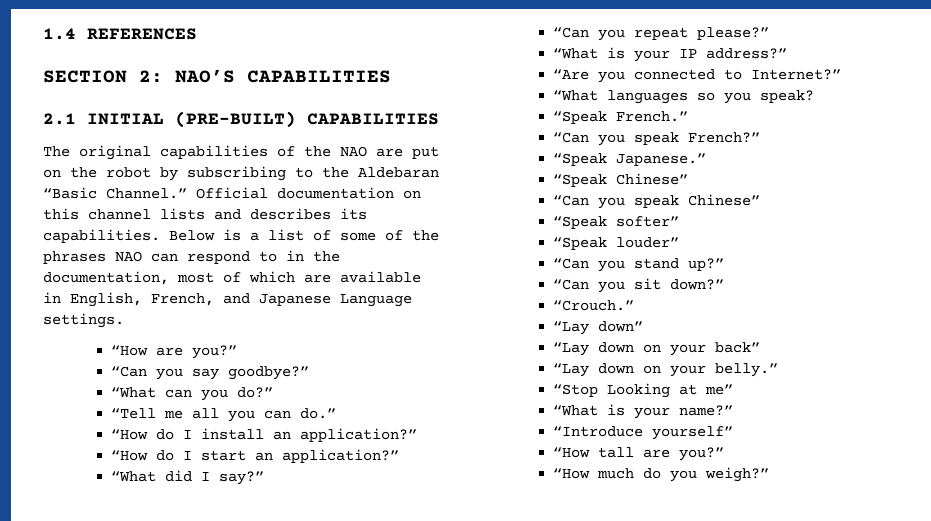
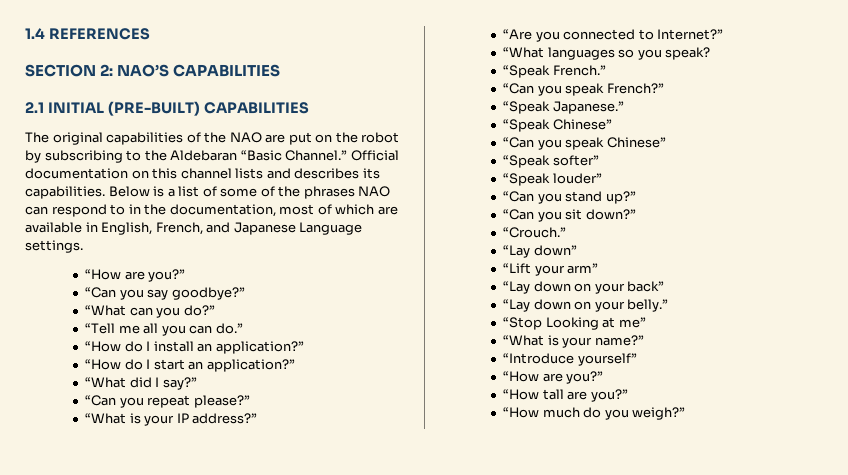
+ “Lift your arm”
  “Introduce yourself”
+ “How are you?”

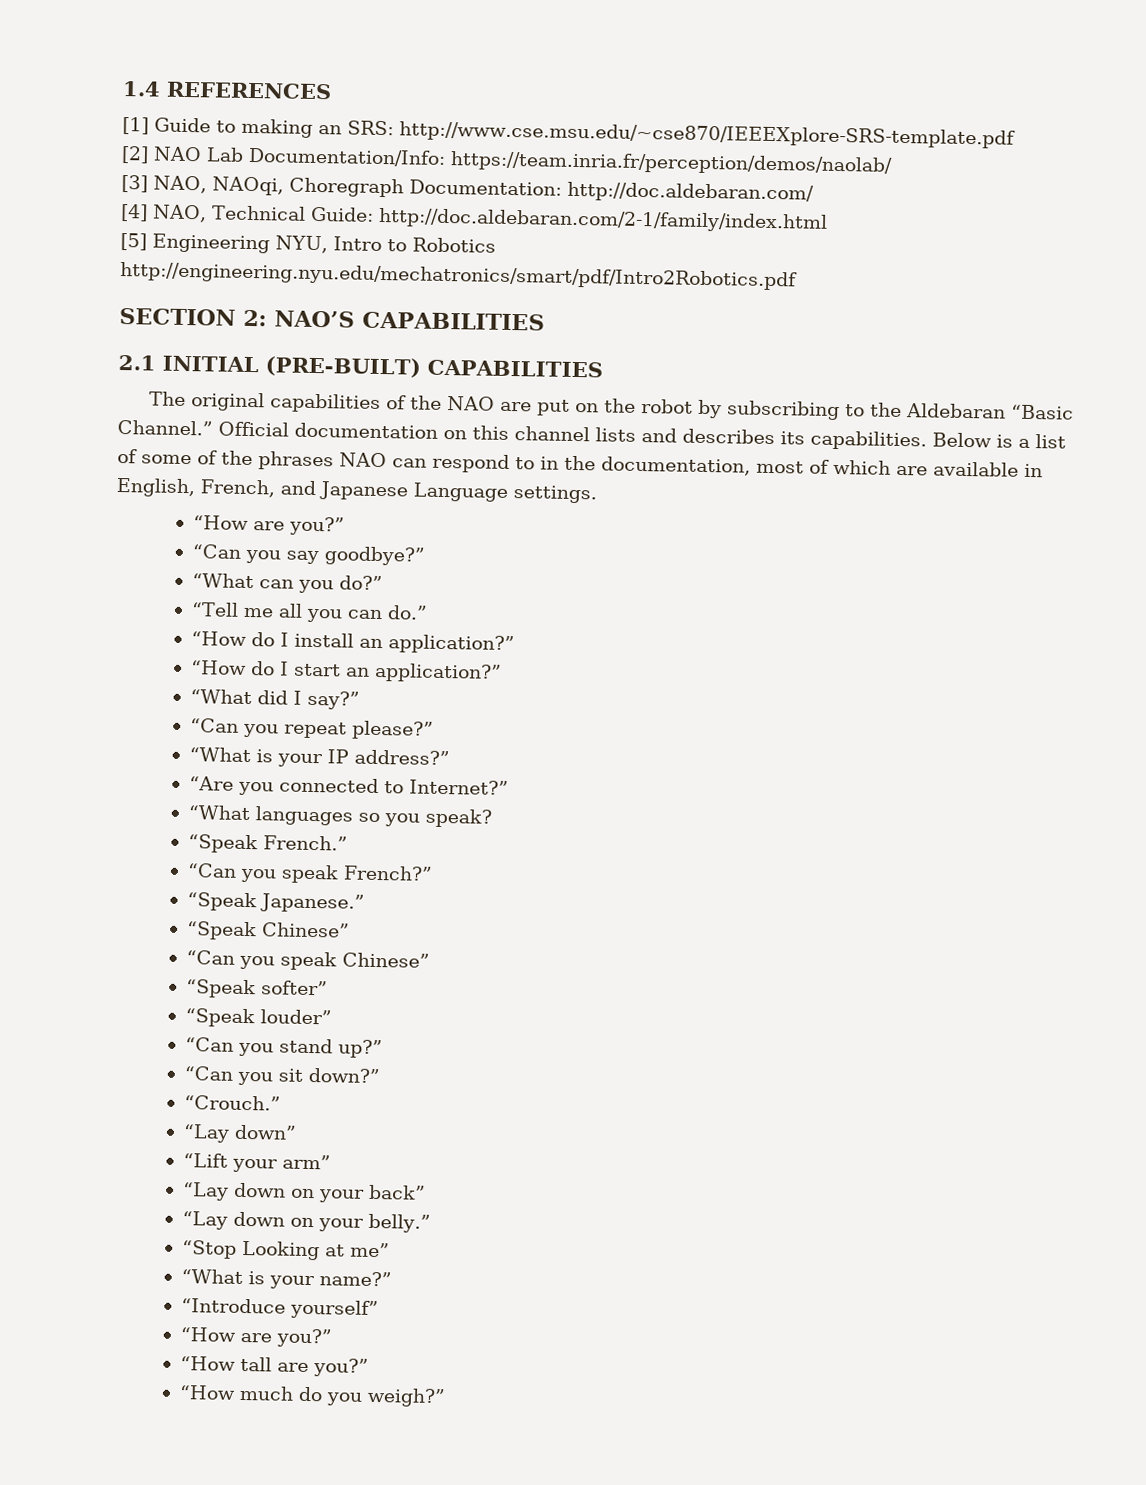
+ [1] Guide to making an SRS: http://www.cse.msu.edu/~cse870/IEEEXplore-SRS-template.pdf
+ [2] NAO Lab Documentation/Info: https://team.inria.fr/perception/demos/naolab/
+ [3] NAO, NAOqi, Choregraph Documentation: http://doc.aldebaran.com/
+ [4] NAO, Technical Guide: http://doc.aldebaran.com/2-1/family/index.html
+ [5] Engineering NYU, Intro to Robotics http://engineering.nyu.edu/mechatronics/smart/pdf/Intro2Robotics.pdf

